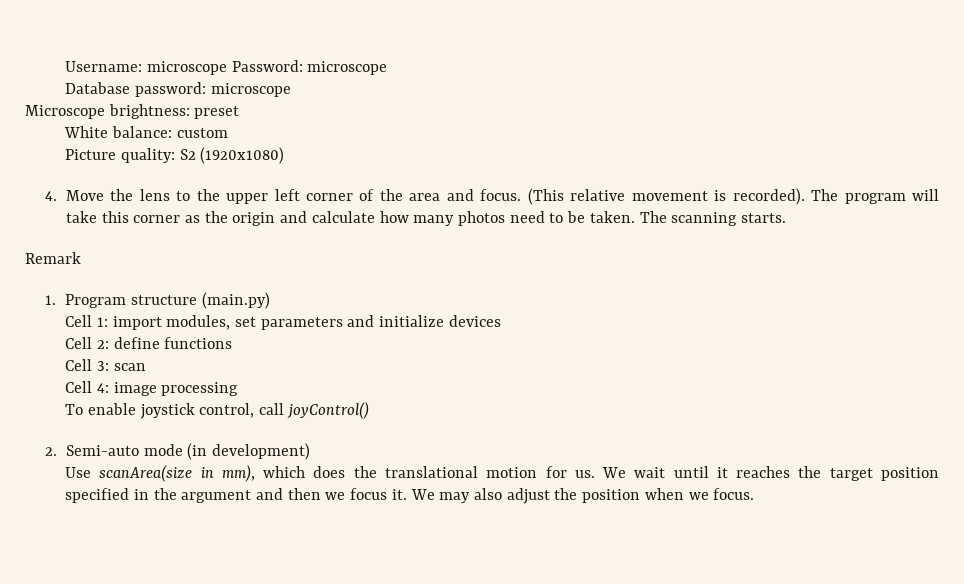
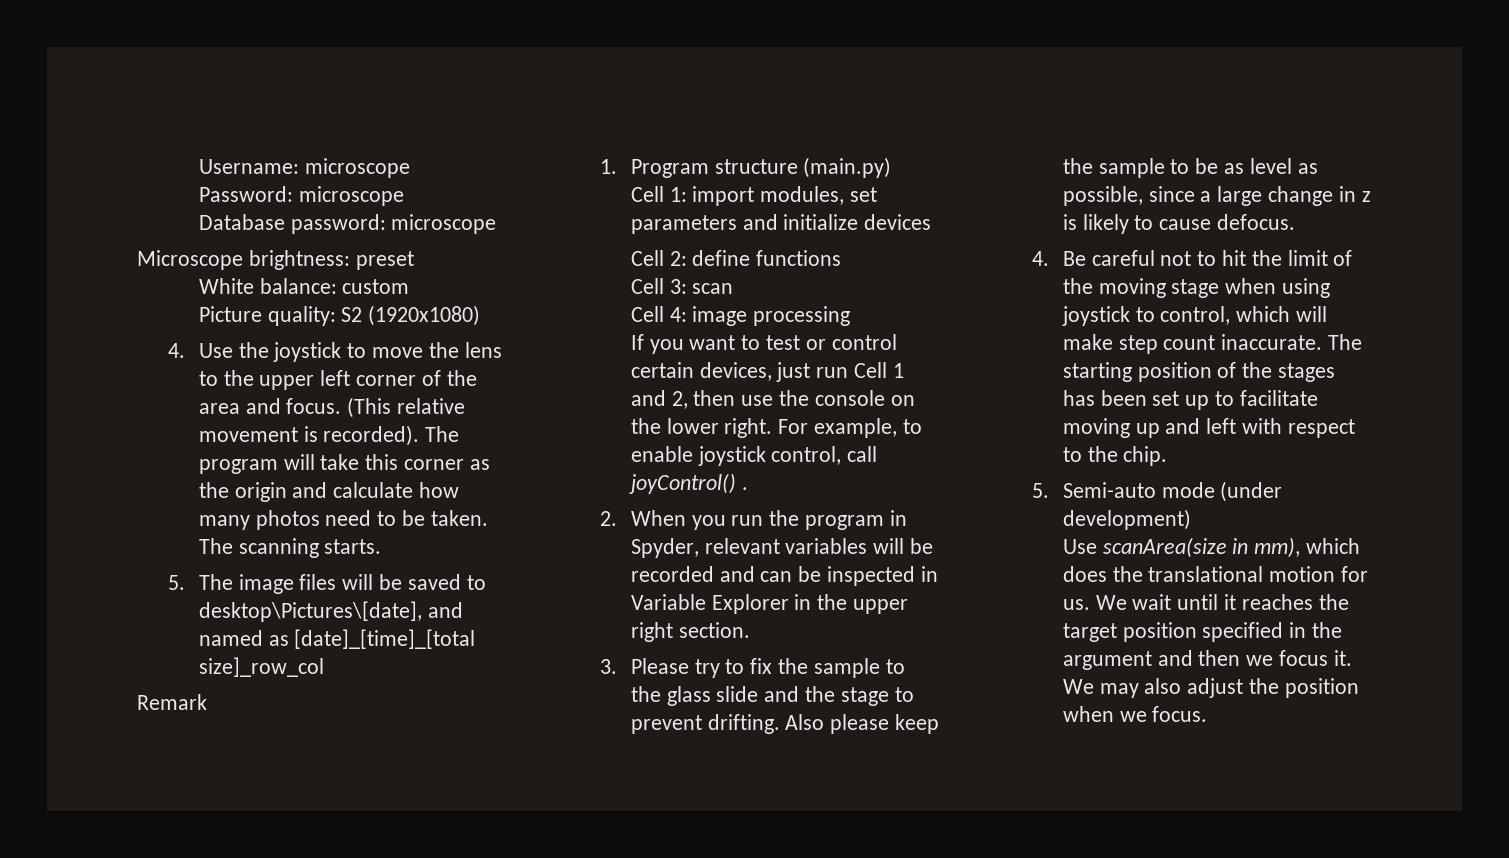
- 4. Move the lens to the upper left corner of the area and focus.
+ 4. Use the joystick to move the lens to the upper left corner of the area and focus.
+ 5. The image files will be saved to desktop\Pictures\[date], and named as [date]_[time]_[total size]_row_col
- To enable joystick control, call joyControl()
- 2. Semi-auto mode (in development)
+ If you want to test or control certain devices, just run Cell 1 and 2, then use the console on the lower right. For example, to enable joystick control, call joyControl() .
+ 2. When you run the program in Spyder, relevant variables will be recorded and can be inspected in Variable Explorer in the upper right section.
+ 3. Please try to fix the sample to the glass slide and the stage to prevent drifting. Also please keep the sample to be as level as possible, since a large change in z is likely to cause defocus.
+ 4. Be careful not to hit the limit of the moving stage when using joystick to control, which will make step count inaccurate. The starting position of the stages has been set up to facilitate moving up and left with respect to the chip.
+ 5. Semi-auto mode (under development)

